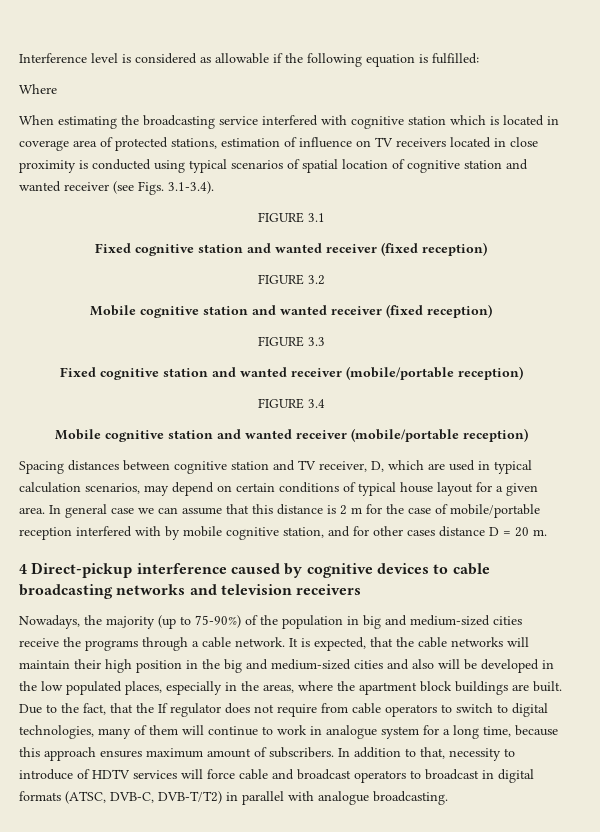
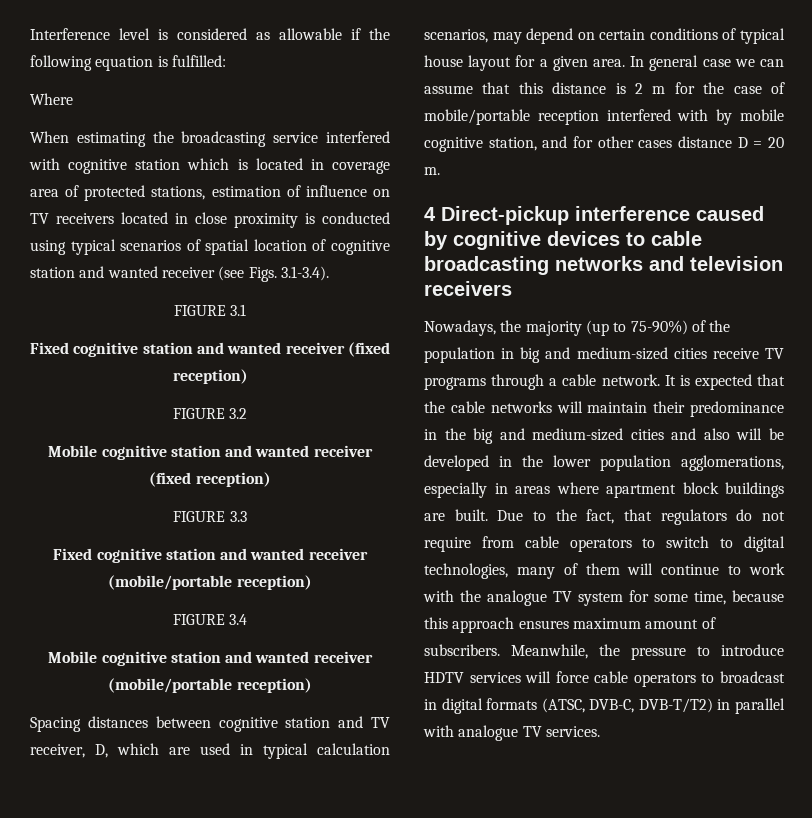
- Nowadays, the majority (up to 75-90%) of the population in big and medium-sized cities receive the programs through a cable network.
+ Nowadays, the majority (up to 75-90%) of the population in big and medium-sized cities receive TV programs through a cable network.
- It is expected, that the cable networks will maintain their high position in the big and medium-sized cities and also will be developed in the low populated places, especially in the areas, where the apartment block buildings are built.
+ It is expected that the cable networks will maintain their predominance in the big and medium-sized cities and also will be developed in the lower population agglomerations, especially in areas where apartment block buildings are built.
- Due to the fact, that the If regulator does not require from cable operators to switch to digital technologies, many of them will continue to work in analogue system for a long time, because this approach ensures maximum amount of subscribers.
+ Due to the fact, that regulators do not require from cable operators to switch to digital technologies, many of them will continue to work with the analogue TV system for some time, because this approach ensures maximum amount of subscribers.
- In addition to that, necessity to introduce of HDTV services will force cable and broadcast operators to broadcast in digital formats (ATSC, DVB-C, DVB-T/T2) in parallel with analogue broadcasting.
+ Meanwhile, the pressure to introduce HDTV services will force cable operators to broadcast in digital formats (ATSC, DVB-C, DVB-T/T2) in parallel with analogue TV services.

